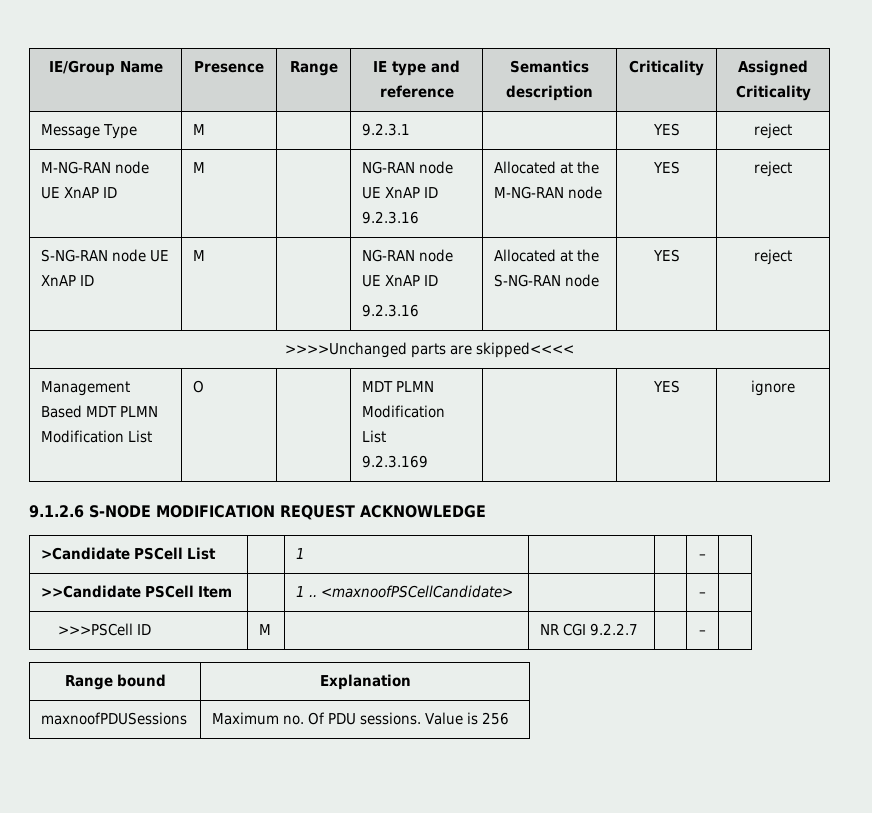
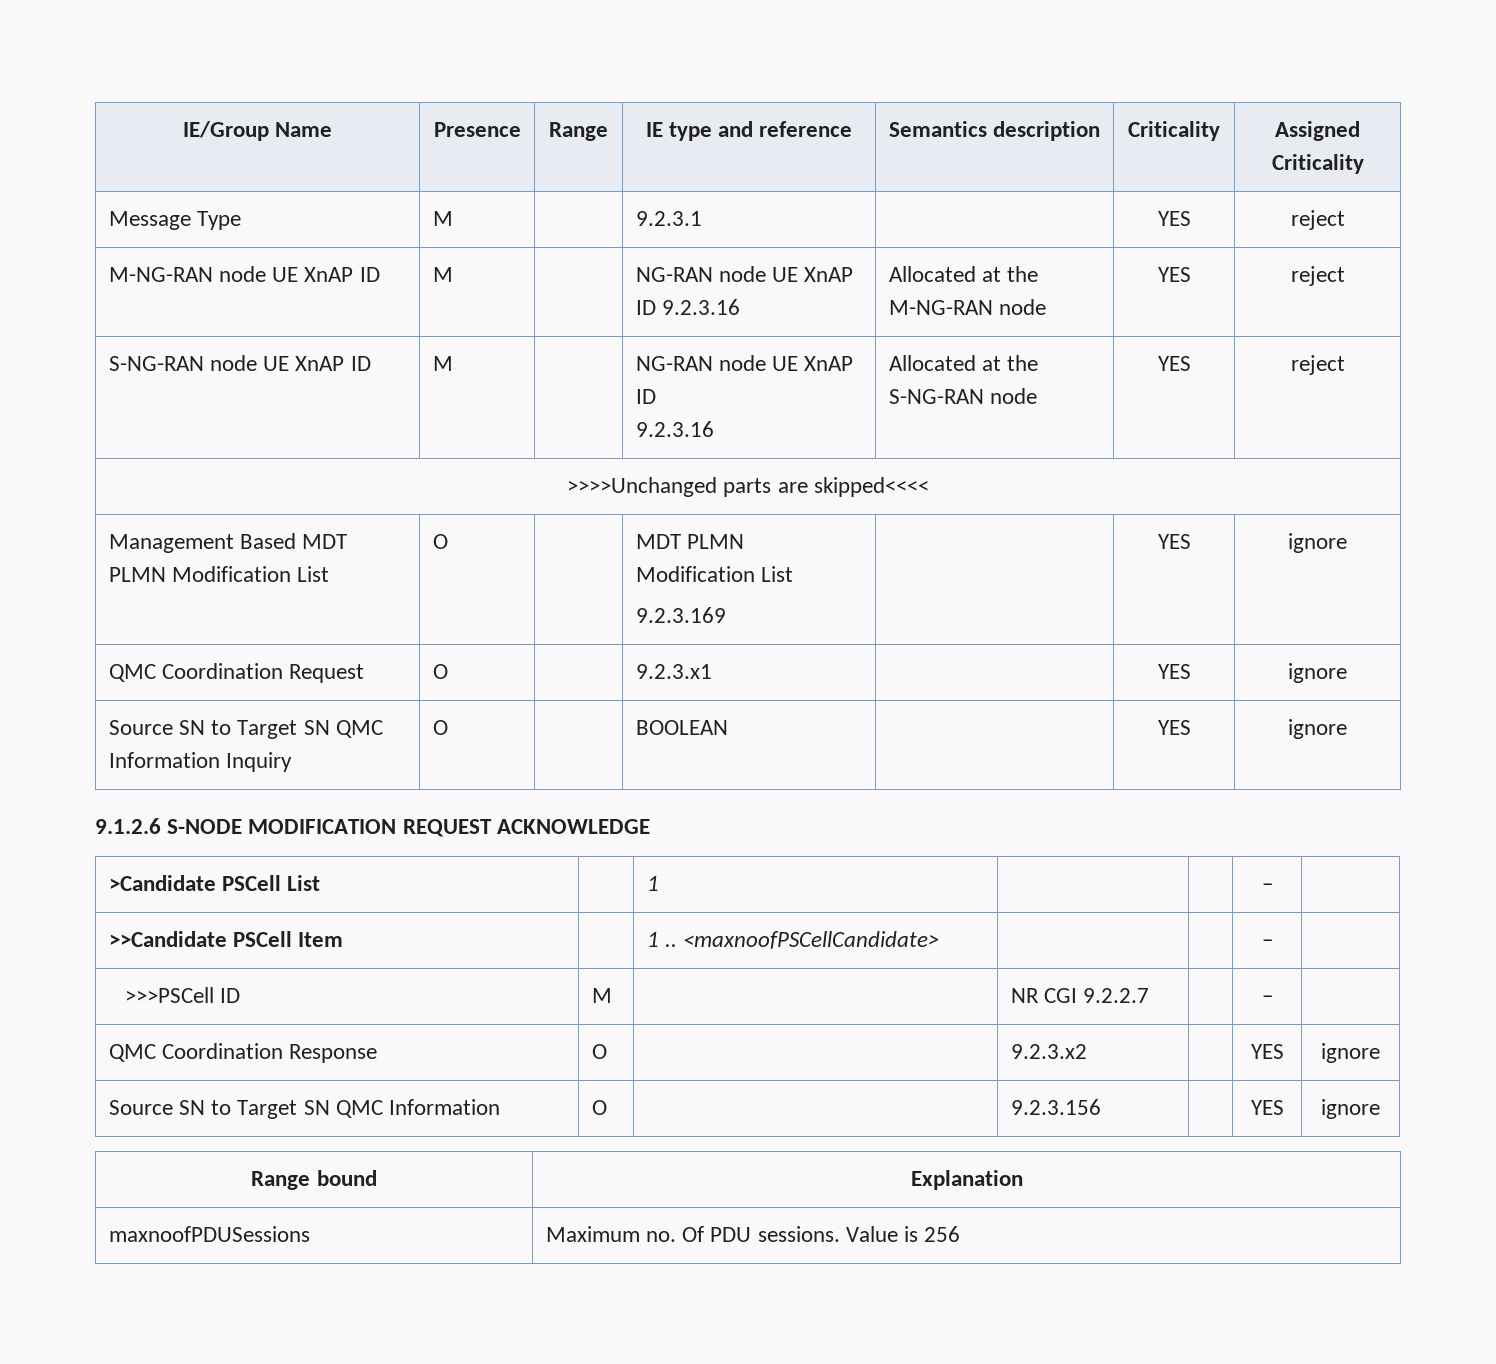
+ QMC Coordination Request | O | | 9.2.3.x1 | | YES | ignore
+ Source SN to Target SN QMC Information Inquiry | O | | BOOLEAN | | YES | ignore
+ QMC Coordination Response | O | | 9.2.3.x2 | | YES | ignore
+ Source SN to Target SN QMC Information | O | | 9.2.3.156 | | YES | ignore

